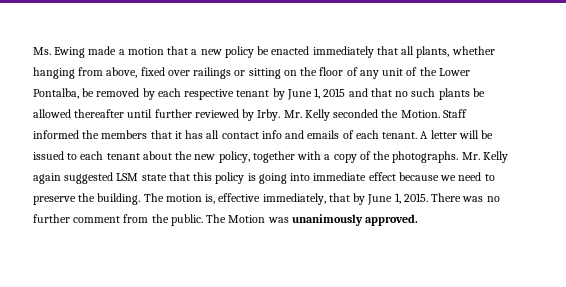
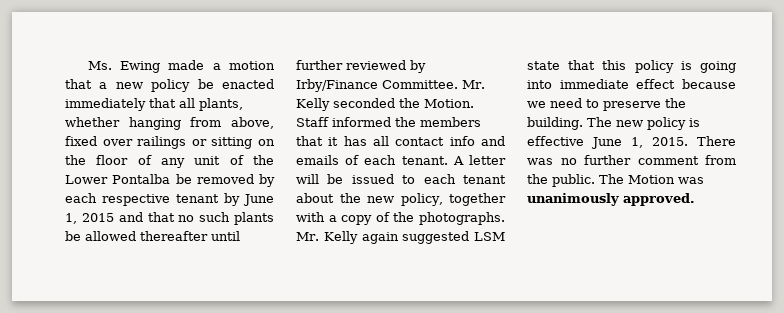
- Ms. Ewing made a motion that a new policy be enacted immediately that all plants, whether hanging from above, fixed over railings or sitting on the floor of any unit of the Lower Pontalba, be removed by each respective tenant by June 1, 2015 and that no such plants be allowed thereafter until further reviewed by Irby.
+ Ms. Ewing made a motion that a new policy be enacted immediately that all plants, whether hanging from above, fixed over railings or sitting on the floor of any unit of the Lower Pontalba be removed by each respective tenant by June 1, 2015 and that no such plants be allowed thereafter until further reviewed by Irby/Finance Committee.
- The motion is, effective immediately, that by June 1, 2015.
+ The new policy is effective June 1, 2015.

